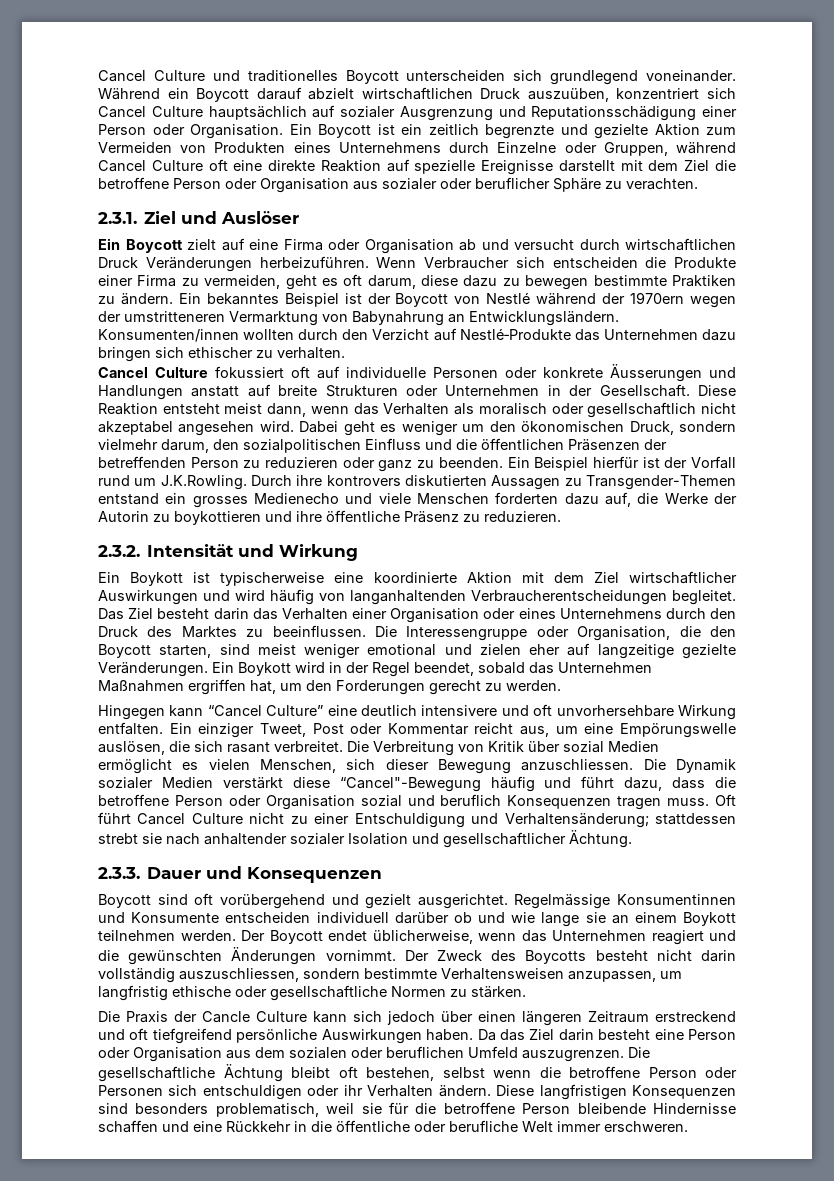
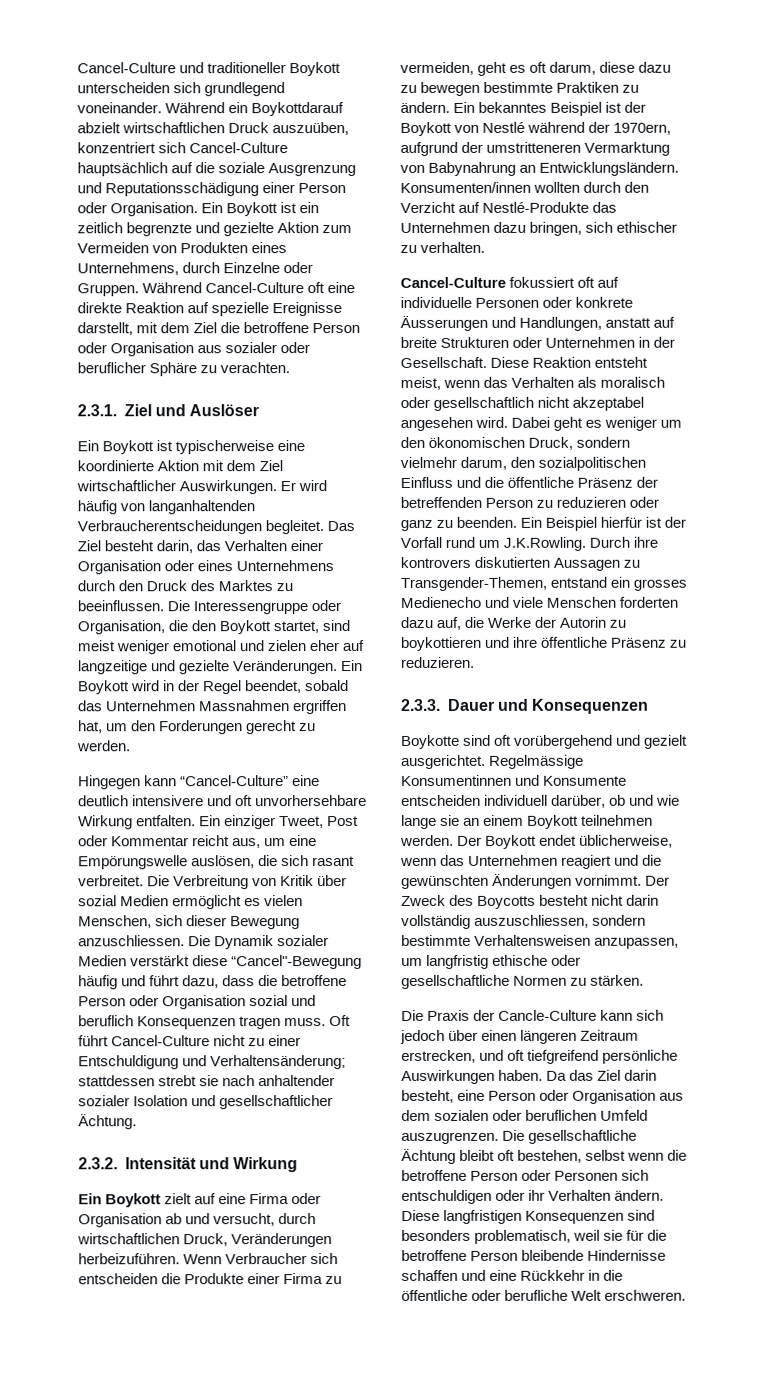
- Cancel Culture und traditionelles Boycott unterscheiden sich grundlegend voneinander.
+ Cancel-Culture und traditioneller Boykott unterscheiden sich grundlegend voneinander.
- Während ein Boycott darauf abzielt wirtschaftlichen Druck auszuüben, konzentriert sich Cancel Culture hauptsächlich auf sozialer Ausgrenzung und Reputationsschädigung einer Person oder Organisation.
+ Während ein Boykottdarauf abzielt wirtschaftlichen Druck auszuüben, konzentriert sich Cancel-Culture hauptsächlich auf die soziale Ausgrenzung und Reputationsschädigung einer Person oder Organisation.
- Ein Boycott ist ein zeitlich begrenzte und gezielte Aktion zum Vermeiden von Produkten eines Unternehmens durch Einzelne oder Gruppen, während Cancel Culture oft eine direkte Reaktion auf spezielle Ereignisse darstellt mit dem Ziel die betroffene Person oder Organisation aus sozialer oder beruflicher Sphäre zu verachten.
+ Ein Boykott ist ein zeitlich begrenzte und gezielte Aktion zum Vermeiden von Produkten eines Unternehmens, durch Einzelne oder Gruppen. Während Cancel-Culture oft eine direkte Reaktion auf spezielle Ereignisse darstellt, mit dem Ziel die betroffene Person oder Organisation aus sozialer oder beruflicher Sphäre zu verachten.
- Ein Boycott zielt auf eine Firma oder Organisation ab und versucht durch wirtschaftlichen Druck Veränderungen herbeizuführen. Wenn Verbraucher sich entscheiden die Produkte einer Firma zu vermeiden, geht es oft darum, diese dazu zu bewegen bestimmte Praktiken zu ändern. Ein bekanntes Beispiel ist der Boycott von Nestlé während der 1970ern wegen der umstritteneren Vermarktung von Babynahrung an Entwicklungsländern. Konsumenten/innen wollten durch den Verzicht auf Nestlé‐Produkte das Unternehmen dazu bringen sich ethischer zu verhalten.
- Cancel Culture fokussiert oft auf individuelle Personen oder konkrete Äusserungen und Handlungen anstatt auf breite Strukturen oder Unternehmen in der Gesellschaft. Diese Reaktion entsteht meist dann, wenn das Verhalten als moralisch oder gesellschaftlich nicht akzeptabel angesehen wird. Dabei geht es weniger um den ökonomischen Druck, sondern vielmehr darum, den sozialpolitischen Einfluss und die öffentlichen Präsenzen der betreffenden Person zu reduzieren oder ganz zu beenden. Ein Beispiel hierfür ist der Vorfall rund um J.K.Rowling. Durch ihre kontrovers diskutierten Aussagen zu Transgender-Themen entstand ein grosses Medienecho und viele Menschen forderten dazu auf, die Werke der Autorin zu boykottieren und ihre öffentliche Präsenz zu reduzieren.
- 2.3.2. Intensität und Wirkung
- Ein Boykott ist typischerweise eine koordinierte Aktion mit dem Ziel wirtschaftlicher Auswirkungen und wird häufig von langanhaltenden Verbraucherentscheidungen begleitet.
+ Ein Boykott ist typischerweise eine koordinierte Aktion mit dem Ziel wirtschaftlicher Auswirkungen. Er wird häufig von langanhaltenden Verbraucherentscheidungen begleitet.
- Das Ziel besteht darin das Verhalten einer Organisation oder eines Unternehmens durch den Druck des Marktes zu beeinflussen.
+ Das Ziel besteht darin, das Verhalten einer Organisation oder eines Unternehmens durch den Druck des Marktes zu beeinflussen.
- Die Interessengruppe oder Organisation, die den Boycott starten, sind meist weniger emotional und zielen eher auf langzeitige gezielte Veränderungen.
+ Die Interessengruppe oder Organisation, die den Boykott startet, sind meist weniger emotional und zielen eher auf langzeitige und gezielte Veränderungen.
- Ein Boykott wird in der Regel beendet, sobald das Unternehmen Maßnahmen ergriffen hat, um den Forderungen gerecht zu werden.
+ Ein Boykott wird in der Regel beendet, sobald das Unternehmen Massnahmen ergriffen hat, um den Forderungen gerecht zu werden.
- Hingegen kann “Cancel Culture” eine deutlich intensivere und oft unvorhersehbare Wirkung entfalten.
+ Hingegen kann “Cancel-Culture” eine deutlich intensivere und oft unvorhersehbare Wirkung entfalten.
- Oft führt Cancel Culture nicht zu einer Entschuldigung und Verhaltensänderung; stattdessen strebt sie nach anhaltender sozialer Isolation und gesellschaftlicher Ächtung.
+ Oft führt Cancel-Culture nicht zu einer Entschuldigung und Verhaltensänderung; stattdessen strebt sie nach anhaltender sozialer Isolation und gesellschaftlicher Ächtung.
+ 2.3.2. Intensität und Wirkung
+ Ein Boykott zielt auf eine Firma oder Organisation ab und versucht, durch wirtschaftlichen Druck, Veränderungen herbeizuführen. Wenn Verbraucher sich entscheiden die Produkte einer Firma zu vermeiden, geht es oft darum, diese dazu zu bewegen bestimmte Praktiken zu ändern. Ein bekanntes Beispiel ist der Boykott von Nestlé während der 1970ern, aufgrund der umstritteneren Vermarktung von Babynahrung an Entwicklungsländern. Konsumenten/innen wollten durch den Verzicht auf Nestlé‐Produkte das Unternehmen dazu bringen, sich ethischer zu verhalten.
+ Cancel-Culture fokussiert oft auf individuelle Personen oder konkrete Äusserungen und Handlungen, anstatt auf breite Strukturen oder Unternehmen in der Gesellschaft. Diese Reaktion entsteht meist, wenn das Verhalten als moralisch oder gesellschaftlich nicht akzeptabel angesehen wird. Dabei geht es weniger um den ökonomischen Druck, sondern vielmehr darum, den sozialpolitischen Einfluss und die öffentliche Präsenz der betreffenden Person zu reduzieren oder ganz zu beenden. Ein Beispiel hierfür ist der Vorfall rund um J.K.Rowling. Durch ihre kontrovers diskutierten Aussagen zu Transgender-Themen, entstand ein grosses Medienecho und viele Menschen forderten dazu auf, die Werke der Autorin zu boykottieren und ihre öffentliche Präsenz zu reduzieren.
- Boycott sind oft vorübergehend und gezielt ausgerichtet.
+ Boykotte sind oft vorübergehend und gezielt ausgerichtet.
- Regelmässige Konsumentinnen und Konsumente entscheiden individuell darüber ob und wie lange sie an einem Boykott teilnehmen werden.
+ Regelmässige Konsumentinnen und Konsumente entscheiden individuell darüber, ob und wie lange sie an einem Boykott teilnehmen werden.
- Der Boycott endet üblicherweise, wenn das Unternehmen reagiert und die gewünschten Änderungen vornimmt.
+ Der Boykott endet üblicherweise, wenn das Unternehmen reagiert und die gewünschten Änderungen vornimmt.
- Die Praxis der Cancle Culture kann sich jedoch über einen längeren Zeitraum erstreckend und oft tiefgreifend persönliche Auswirkungen haben.
+ Die Praxis der Cancle-Culture kann sich jedoch über einen längeren Zeitraum erstrecken, und oft tiefgreifend persönliche Auswirkungen haben.
- Da das Ziel darin besteht eine Person oder Organisation aus dem sozialen oder beruflichen Umfeld auszugrenzen.
+ Da das Ziel darin besteht, eine Person oder Organisation aus dem sozialen oder beruflichen Umfeld auszugrenzen.
- Diese langfristigen Konsequenzen sind besonders problematisch, weil sie für die betroffene Person bleibende Hindernisse schaffen und eine Rückkehr in die öffentliche oder berufliche Welt immer erschweren.
+ Diese langfristigen Konsequenzen sind besonders problematisch, weil sie für die betroffene Person bleibende Hindernisse schaffen und eine Rückkehr in die öffentliche oder berufliche Welt erschweren.

